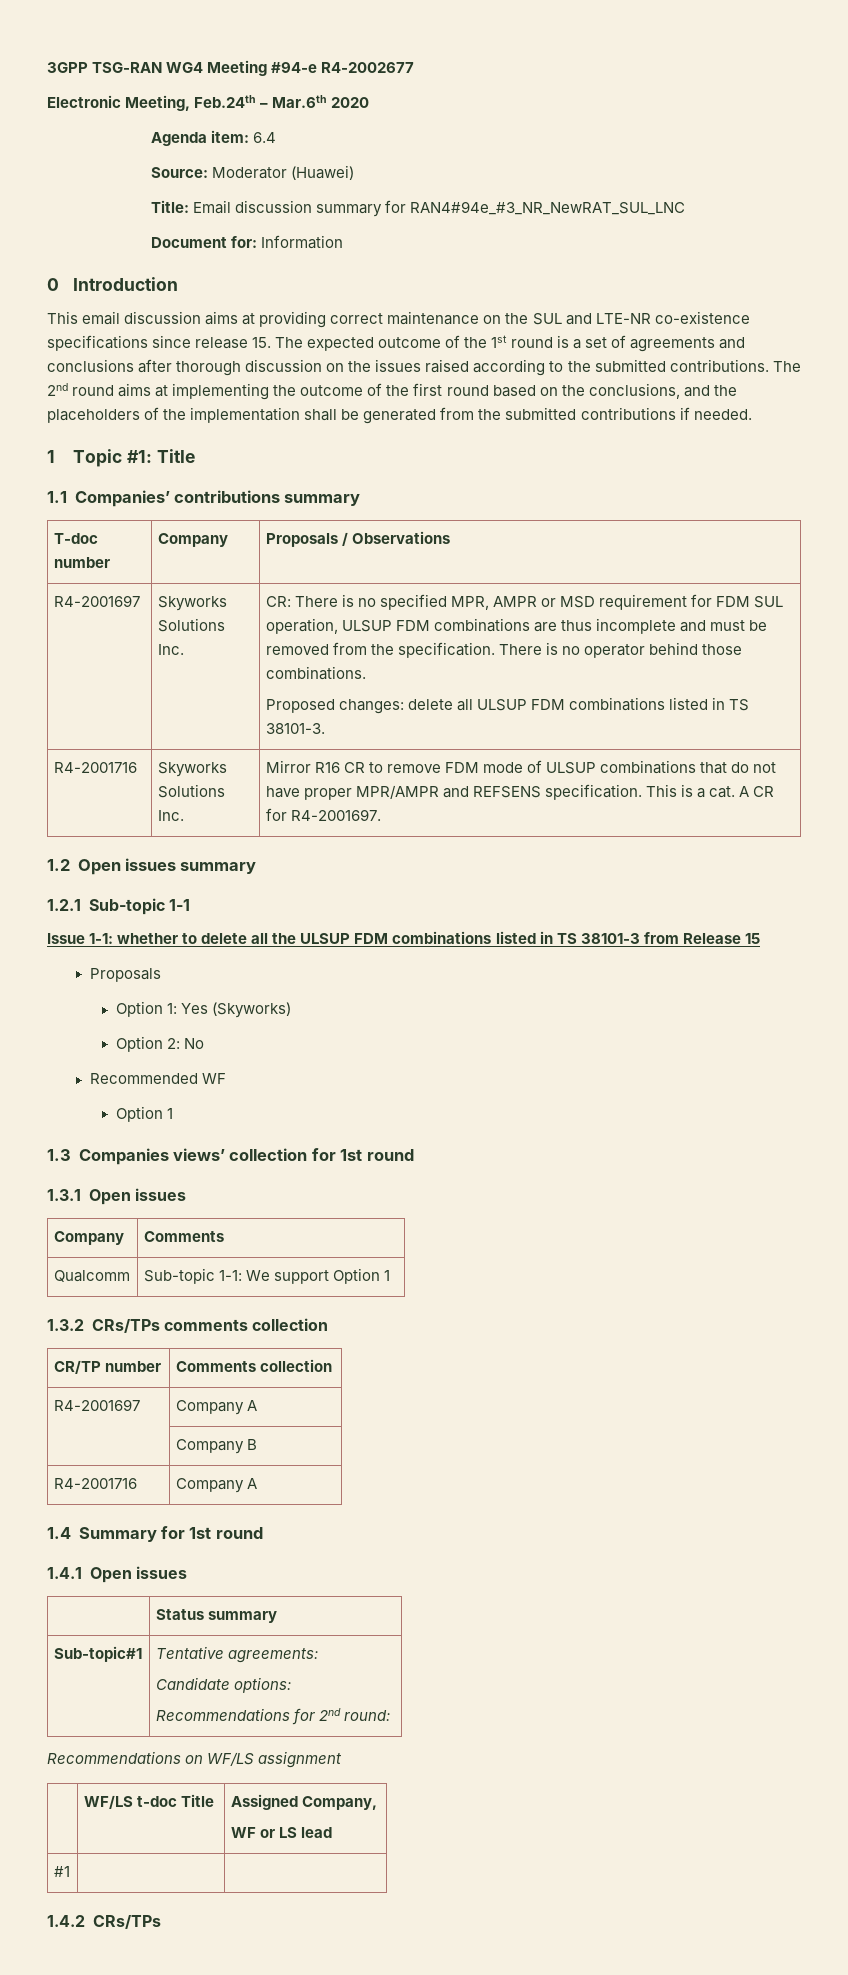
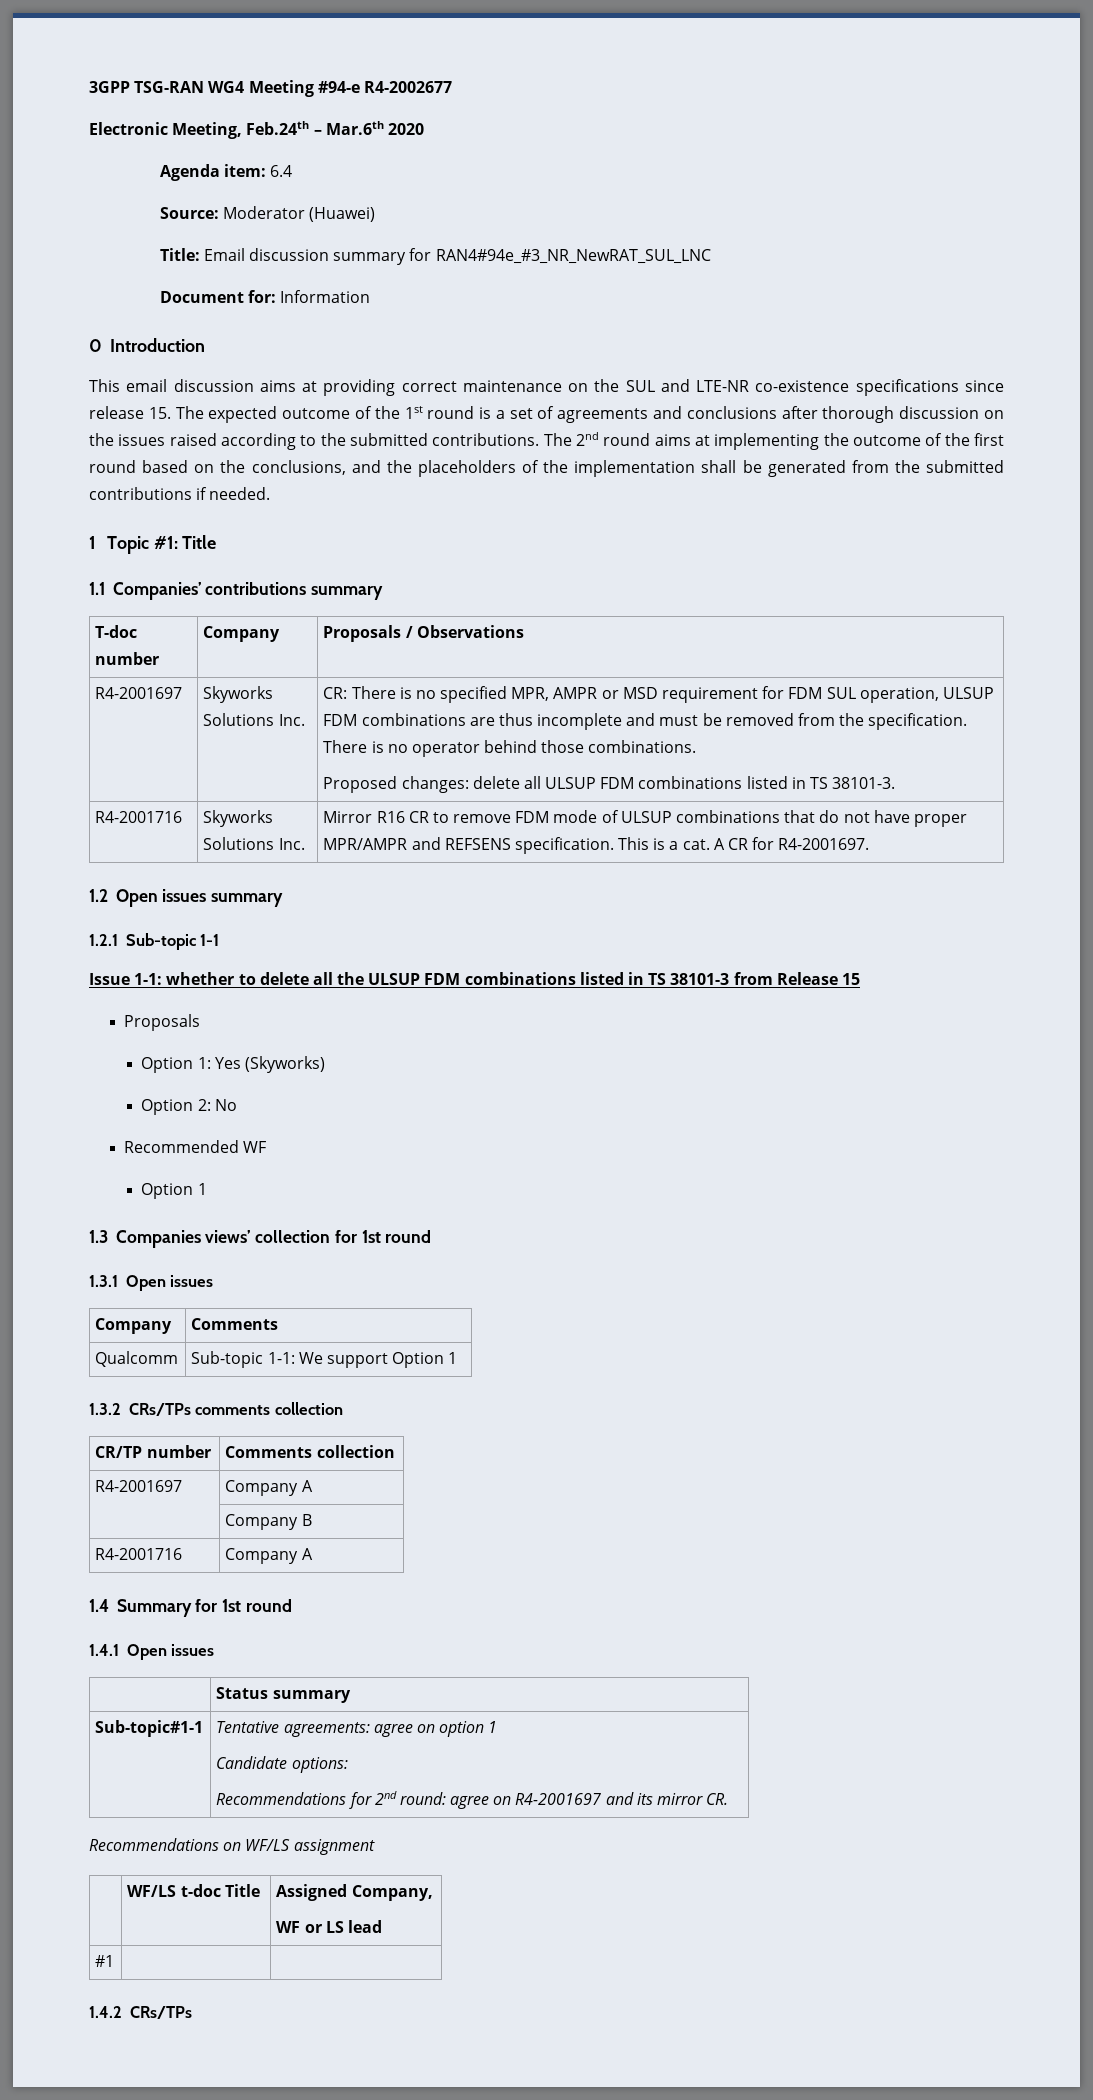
- Sub-topic#1 | Tentative agreements:
+ Sub-topic#1-1 | Tentative agreements: agree on option 1
  Candidate options:
- Recommendations for 2nd round:
+ Recommendations for 2nd round: agree on R4-2001697 and its mirror CR.

